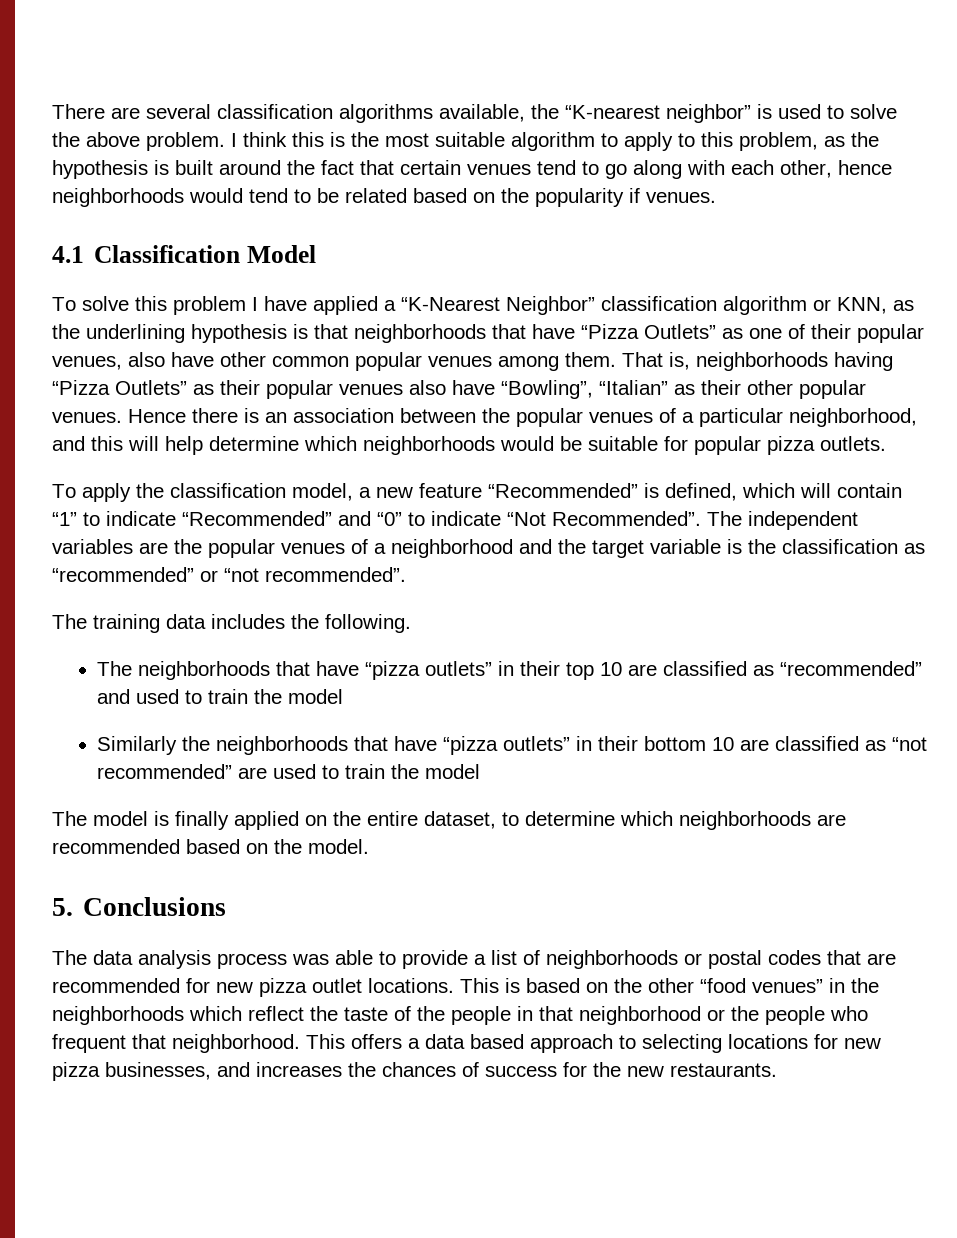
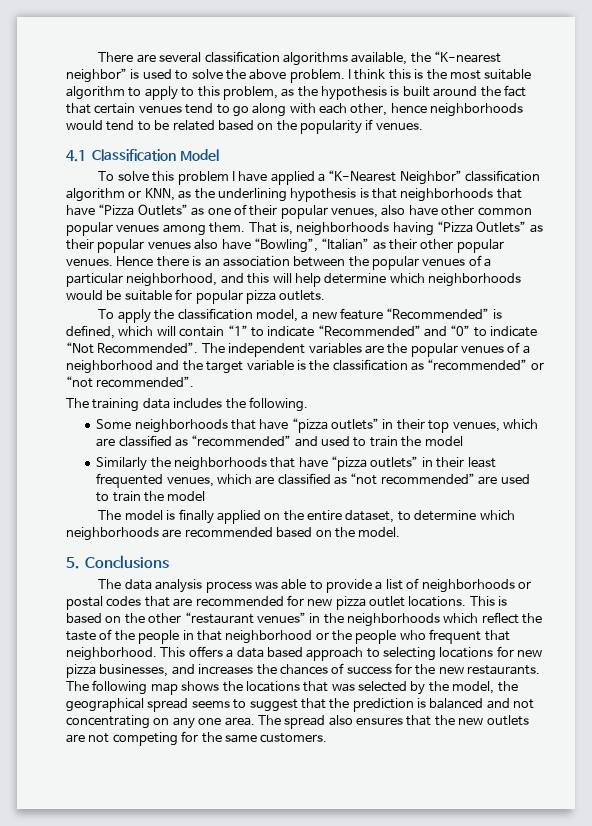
- The neighborhoods that have “pizza outlets” in their top 10 are classified as “recommended” and used to train the model
+ Some neighborhoods that have “pizza outlets” in their top venues, which are classified as “recommended” and used to train the model
- Similarly the neighborhoods that have “pizza outlets” in their bottom 10 are classified as “not recommended” are used to train the model
+ Similarly the neighborhoods that have “pizza outlets” in their least frequented venues, which are classified as “not recommended” are used to train the model
- This is based on the other “food venues” in the neighborhoods which reflect the taste of the people in that neighborhood or the people who frequent that neighborhood.
+ This is based on the other “restaurant venues” in the neighborhoods which reflect the taste of the people in that neighborhood or the people who frequent that neighborhood.
+ The following map shows the locations that was selected by the model, the geographical spread seems to suggest that the prediction is balanced and not concentrating on any one area. The spread also ensures that the new outlets are not competing for the same customers.

